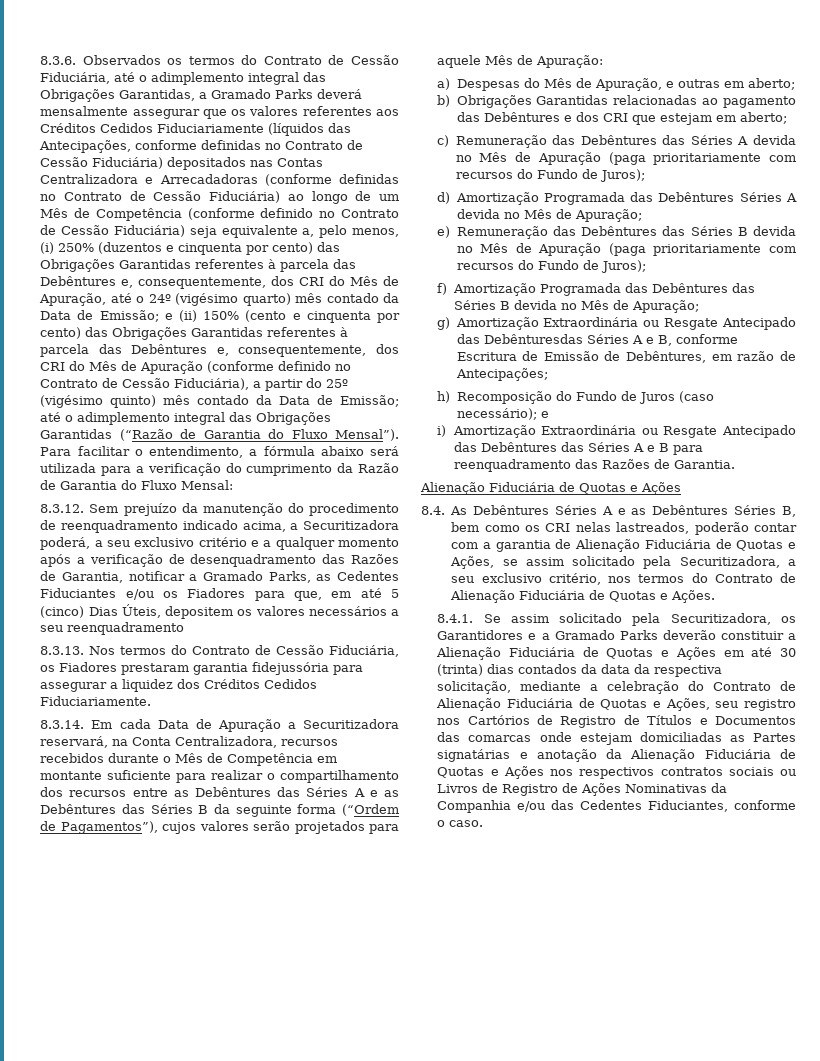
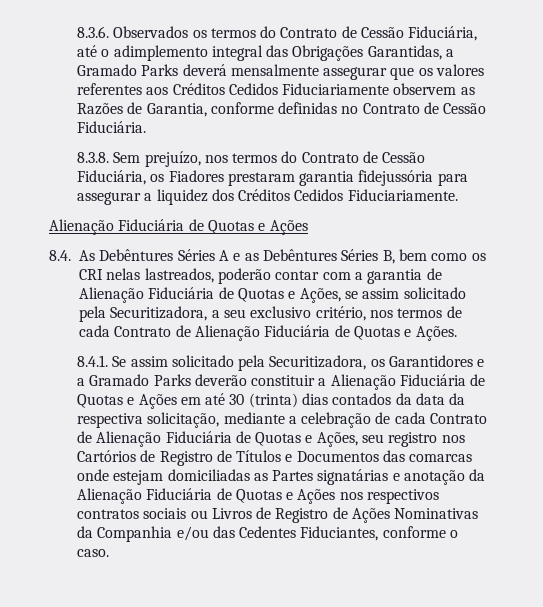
- 8.3.6. Observados os termos do Contrato de Cessão Fiduciária, até o adimplemento integral das Obrigações Garantidas, a Gramado Parks deverá mensalmente assegurar que os valores referentes aos Créditos Cedidos Fiduciariamente (líquidos das Antecipações, conforme definidas no Contrato de Cessão Fiduciária) depositados nas Contas Centralizadora e Arrecadadoras (conforme definidas no Contrato de Cessão Fiduciária) ao longo de um Mês de Competência (conforme definido no Contrato de Cessão Fiduciária) seja equivalente a, pelo menos, (i) 250% (duzentos e cinquenta por cento) das Obrigações Garantidas referentes à parcela das Debêntures e, consequentemente, dos CRI do Mês de Apuração, até o 24º (vigésimo quarto) mês contado da Data de Emissão; e (ii) 150% (cento e cinquenta por cento) das Obrigações Garantidas referentes à parcela das Debêntures e, consequentemente, dos CRI do Mês de Apuração (conforme definido no Contrato de Cessão Fiduciária), a partir do 25º (vigésimo quinto) mês contado da Data de Emissão; até o adimplemento integral das Obrigações Garantidas (“Razão de Garantia do Fluxo Mensal”). Para facilitar o entendimento, a fórmula abaixo será utilizada para a verificação do cumprimento da Razão de Garantia do Fluxo Mensal:
- 8.3.12. Sem prejuízo da manutenção do procedimento de reenquadramento indicado acima, a Securitizadora poderá, a seu exclusivo critério e a qualquer momento após a verificação de desenquadramento das Razões de Garantia, notificar a Gramado Parks, as Cedentes Fiduciantes e/ou os Fiadores para que, em até 5 (cinco) Dias Úteis, depositem os valores necessários a seu reenquadramento
- 8.3.13. Nos termos do Contrato de Cessão Fiduciária, os Fiadores prestaram garantia fidejussória para assegurar a liquidez dos Créditos Cedidos Fiduciariamente.
+ 8.3.6. Observados os termos do Contrato de Cessão Fiduciária, até o adimplemento integral das Obrigações Garantidas, a Gramado Parks deverá mensalmente assegurar que os valores referentes aos Créditos Cedidos Fiduciariamente observem as Razões de Garantia, conforme definidas no Contrato de Cessão Fiduciária.
+ 8.3.8. Sem prejuízo, nos termos do Contrato de Cessão Fiduciária, os Fiadores prestaram garantia fidejussória para assegurar a liquidez dos Créditos Cedidos Fiduciariamente.
- 8.3.14. Em cada Data de Apuração a Securitizadora reservará, na Conta Centralizadora, recursos recebidos durante o Mês de Competência em montante suficiente para realizar o compartilhamento dos recursos entre as Debêntures das Séries A e as Debêntures das Séries B da seguinte forma (“Ordem de Pagamentos”), cujos valores serão projetados para aquele Mês de Apuração:
- a) Despesas do Mês de Apuração, e outras em aberto;
- b) Obrigações Garantidas relacionadas ao pagamento das Debêntures e dos CRI que estejam em aberto;
- c) Remuneração das Debêntures das Séries A devida no Mês de Apuração (paga prioritariamente com recursos do Fundo de Juros);
- d) Amortização Programada das Debêntures Séries A devida no Mês de Apuração;
- e) Remuneração das Debêntures das Séries B devida no Mês de Apuração (paga prioritariamente com recursos do Fundo de Juros);
- f) Amortização Programada das Debêntures das Séries B devida no Mês de Apuração;
- g) Amortização Extraordinária ou Resgate Antecipado das Debênturesdas Séries A e B, conforme Escritura de Emissão de Debêntures, em razão de Antecipações;
- h) Recomposição do Fundo de Juros (caso necessário); e
- i) Amortização Extraordinária ou Resgate Antecipado das Debêntures das Séries A e B para reenquadramento das Razões de Garantia.
- 8.4. As Debêntures Séries A e as Debêntures Séries B, bem como os CRI nelas lastreados, poderão contar com a garantia de Alienação Fiduciária de Quotas e Ações, se assim solicitado pela Securitizadora, a seu exclusivo critério, nos termos do Contrato de Alienação Fiduciária de Quotas e Ações.
+ 8.4. As Debêntures Séries A e as Debêntures Séries B, bem como os CRI nelas lastreados, poderão contar com a garantia de Alienação Fiduciária de Quotas e Ações, se assim solicitado pela Securitizadora, a seu exclusivo critério, nos termos de cada Contrato de Alienação Fiduciária de Quotas e Ações.
- 8.4.1. Se assim solicitado pela Securitizadora, os Garantidores e a Gramado Parks deverão constituir a Alienação Fiduciária de Quotas e Ações em até 30 (trinta) dias contados da data da respectiva solicitação, mediante a celebração do Contrato de Alienação Fiduciária de Quotas e Ações, seu registro nos Cartórios de Registro de Títulos e Documentos das comarcas onde estejam domiciliadas as Partes signatárias e anotação da Alienação Fiduciária de Quotas e Ações nos respectivos contratos sociais ou Livros de Registro de Ações Nominativas da Companhia e/ou das Cedentes Fiduciantes, conforme o caso.
+ 8.4.1. Se assim solicitado pela Securitizadora, os Garantidores e a Gramado Parks deverão constituir a Alienação Fiduciária de Quotas e Ações em até 30 (trinta) dias contados da data da respectiva solicitação, mediante a celebração de cada Contrato de Alienação Fiduciária de Quotas e Ações, seu registro nos Cartórios de Registro de Títulos e Documentos das comarcas onde estejam domiciliadas as Partes signatárias e anotação da Alienação Fiduciária de Quotas e Ações nos respectivos contratos sociais ou Livros de Registro de Ações Nominativas da Companhia e/ou das Cedentes Fiduciantes, conforme o caso.

